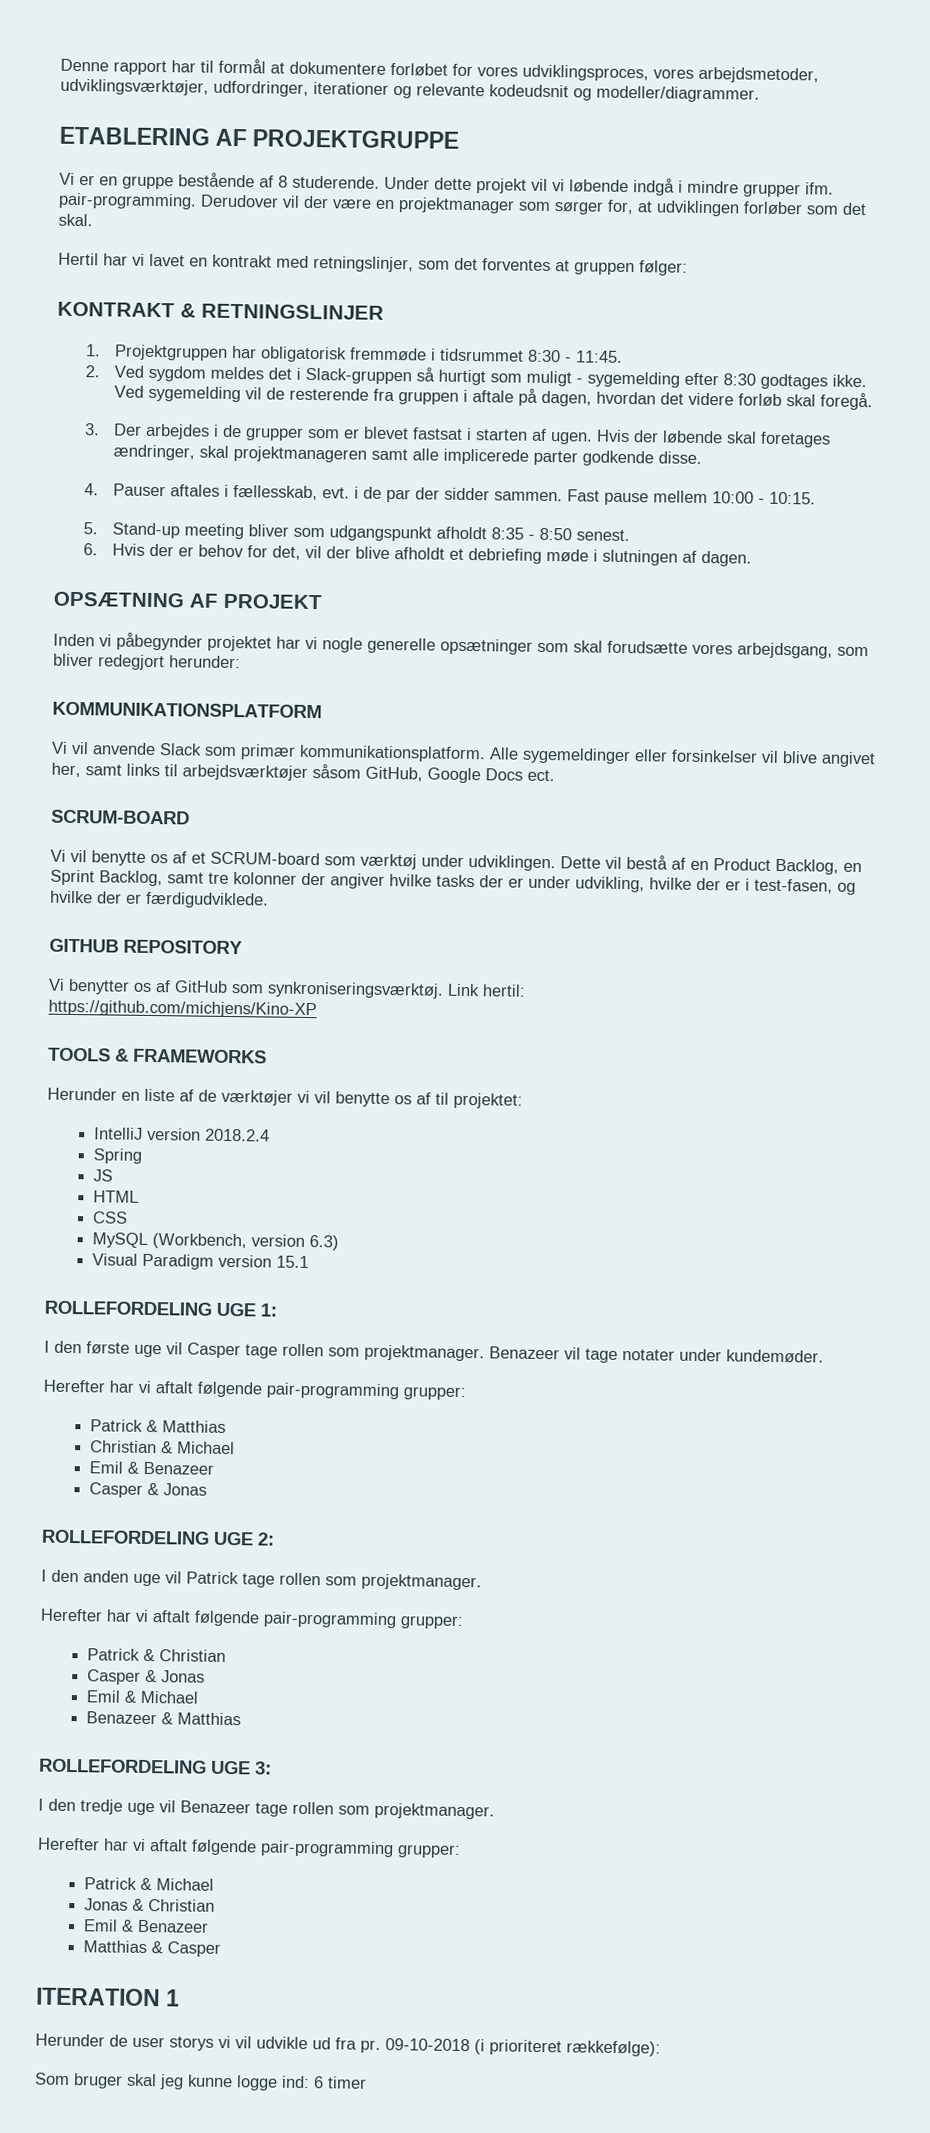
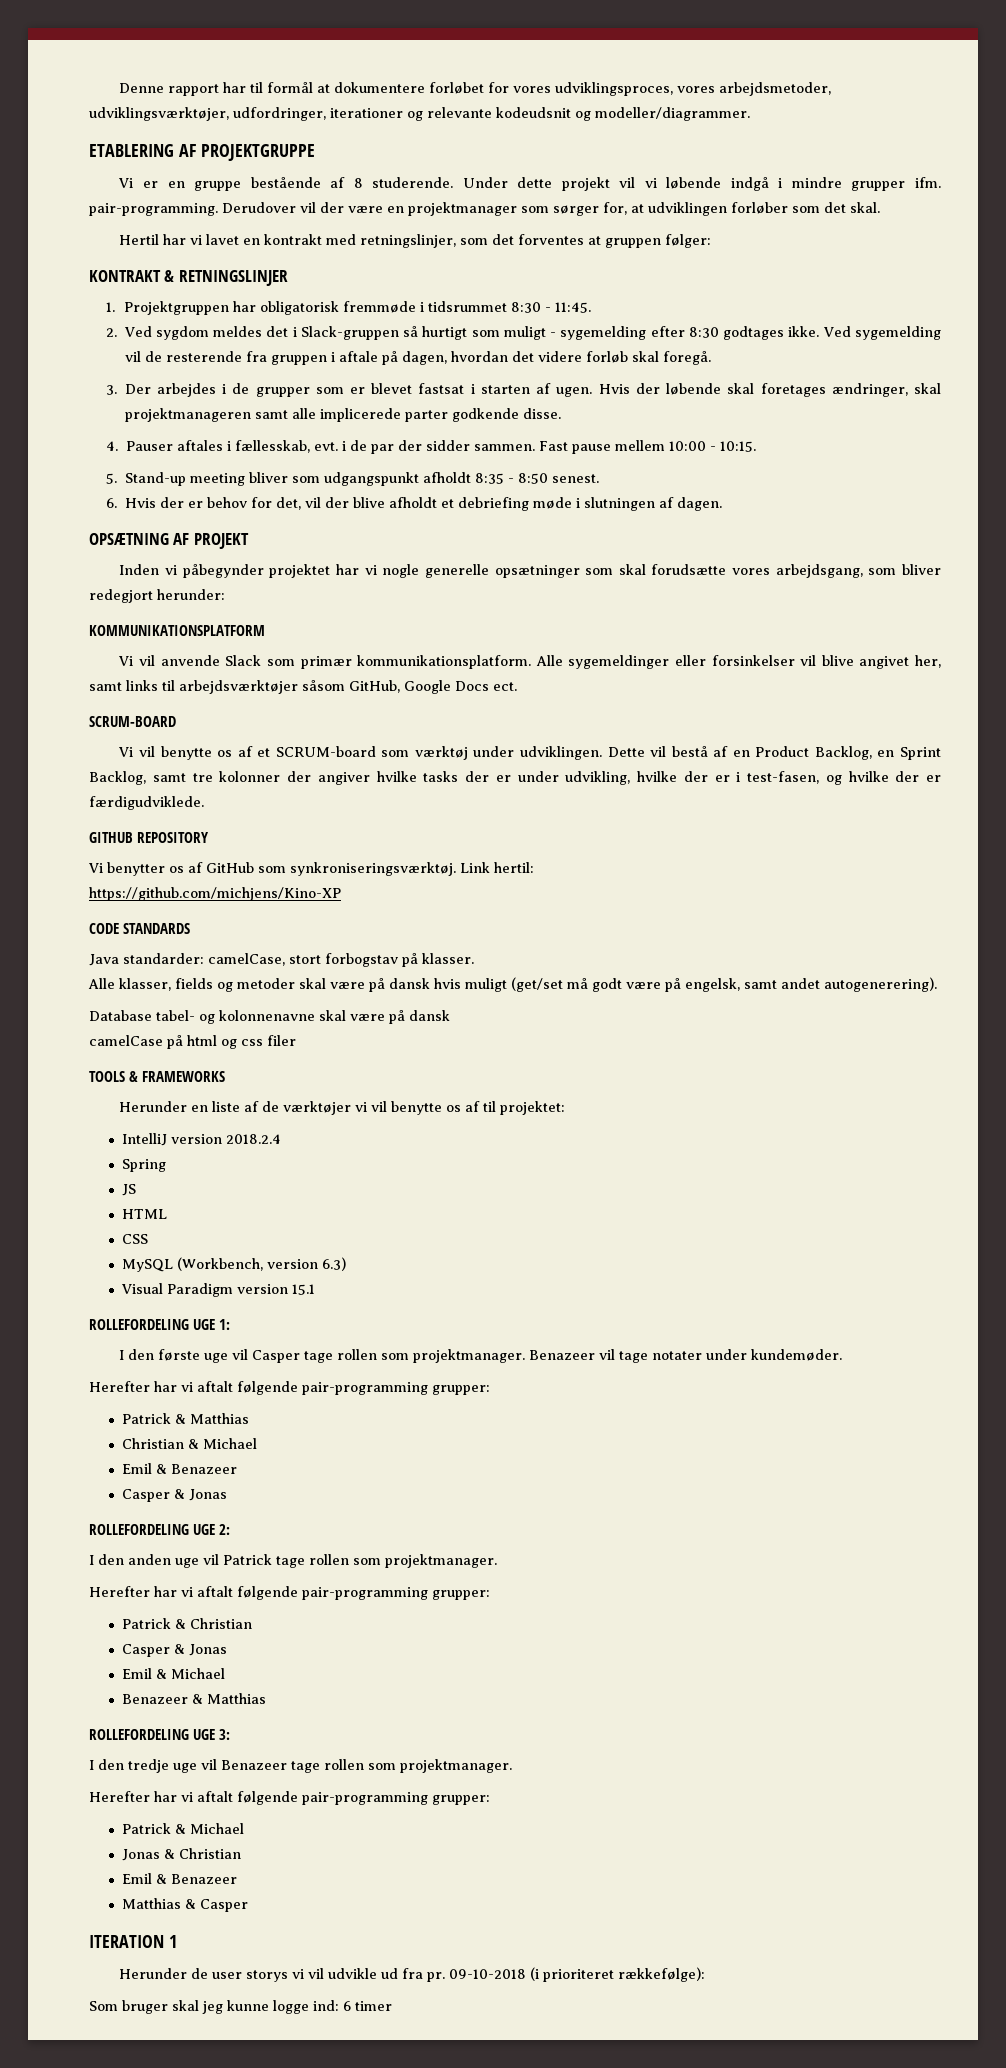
+ CODE STANDARDS
+ Java standarder: camelCase, stort forbogstav på klasser.
+ Alle klasser, fields og metoder skal være på dansk hvis muligt (get/set må godt være på engelsk, samt andet autogenerering).
+ Database tabel- og kolonnenavne skal være på dansk
+ camelCase på html og css filer

